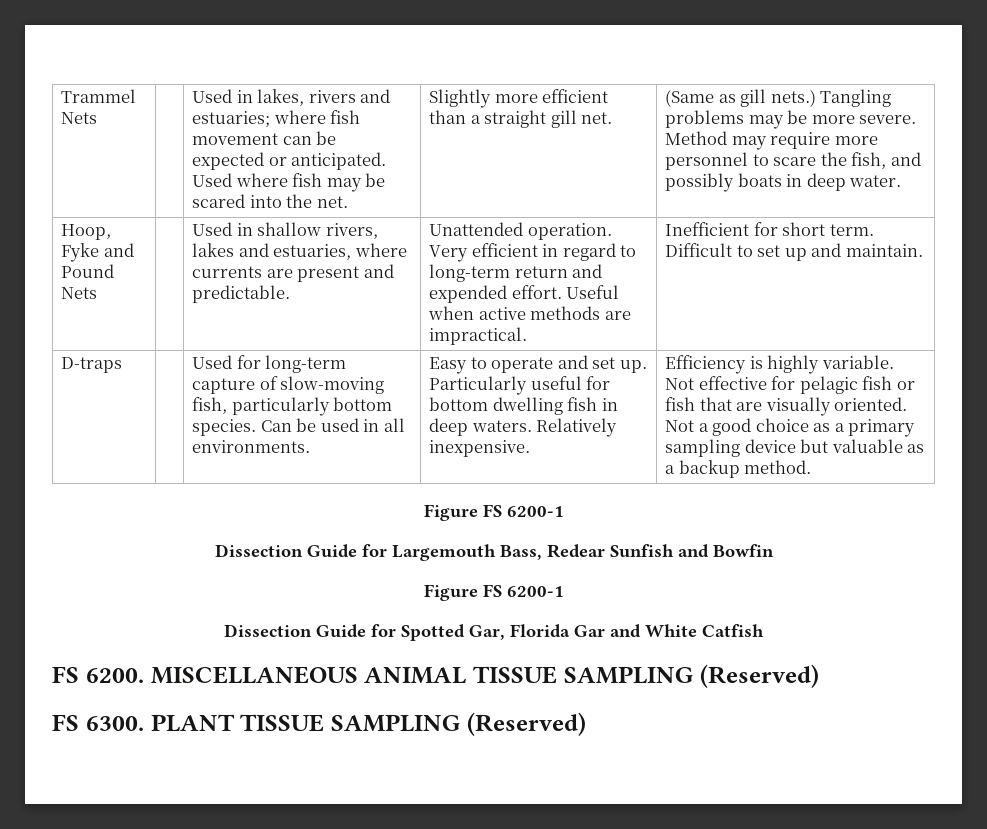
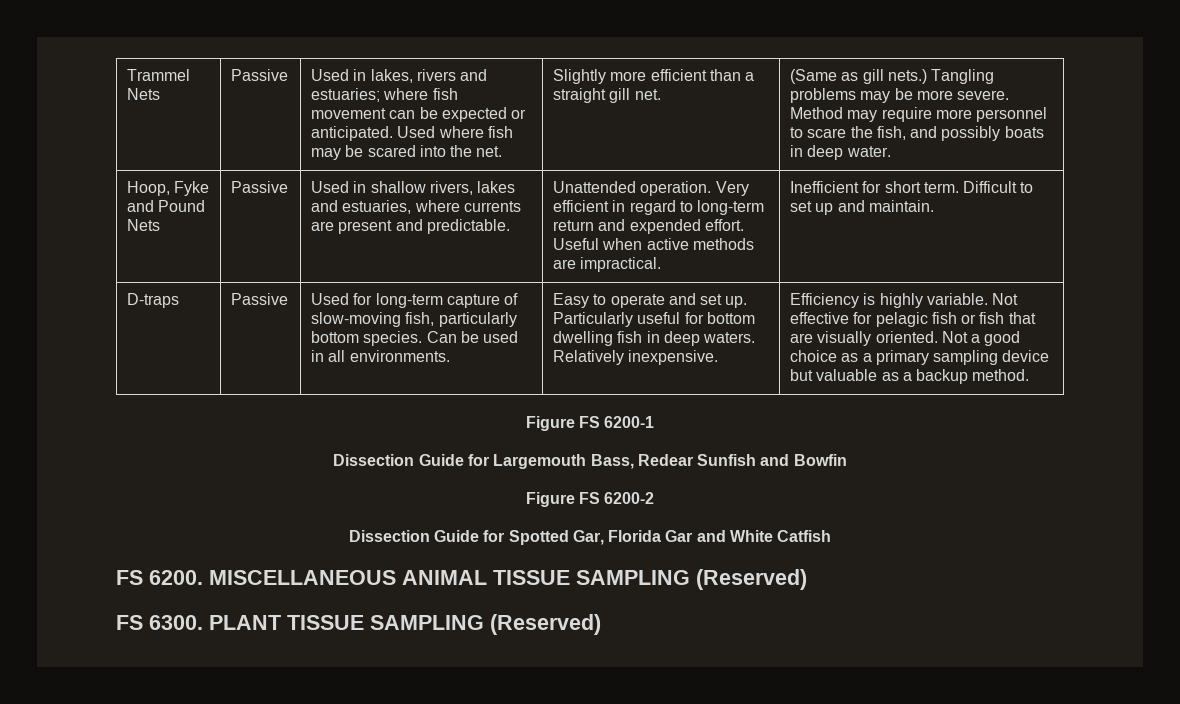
- Trammel Nets
+ Trammel Nets | Passive
- Hoop, Fyke and Pound Nets
+ Hoop, Fyke and Pound Nets | Passive
- D-traps
+ D-traps | Passive
  Dissection Guide for Largemouth Bass, Redear Sunfish and Bowfin
- Figure FS 6200-1
+ Figure FS 6200-2

